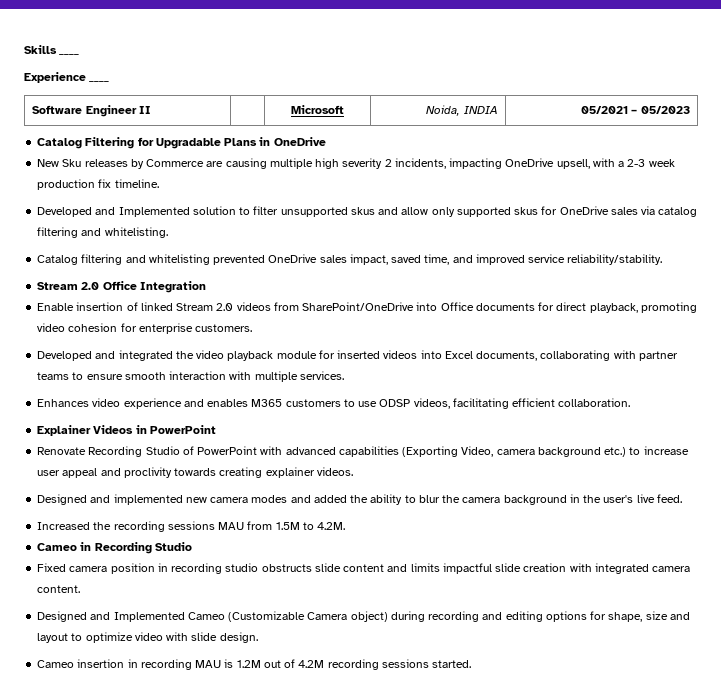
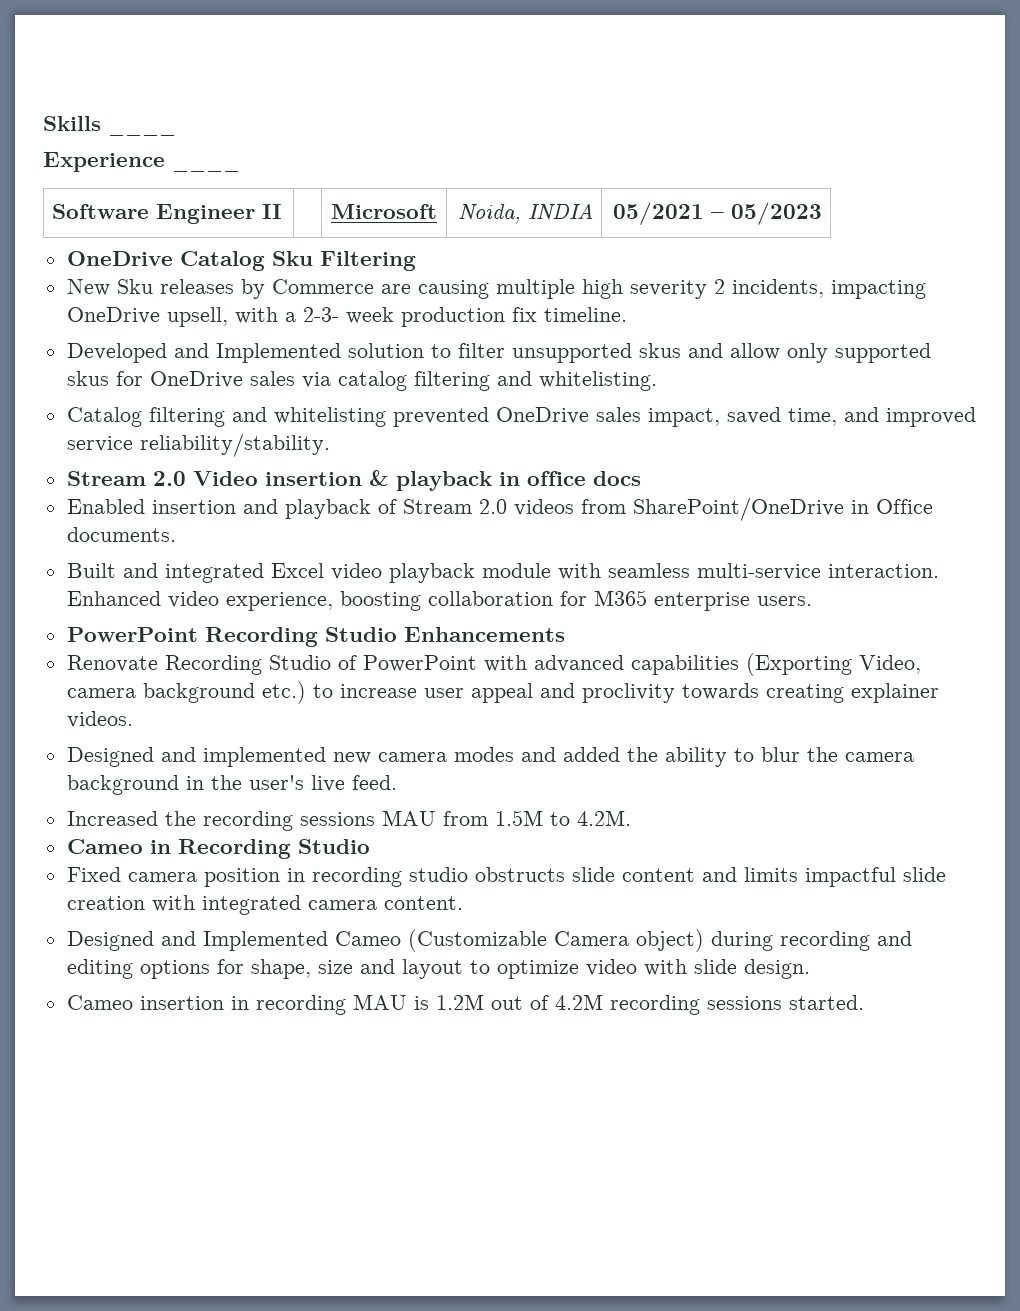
- Catalog Filtering for Upgradable Plans in OneDrive
+ OneDrive Catalog Sku Filtering
- New Sku releases by Commerce are causing multiple high severity 2 incidents, impacting OneDrive upsell, with a 2-3 week production fix timeline.
+ New Sku releases by Commerce are causing multiple high severity 2 incidents, impacting OneDrive upsell, with a 2-3- week production fix timeline.
- Stream 2.0 Office Integration
- Enable insertion of linked Stream 2.0 videos from SharePoint/OneDrive into Office documents for direct playback, promoting video cohesion for enterprise customers.
- Developed and integrated the video playback module for inserted videos into Excel documents, collaborating with partner teams to ensure smooth interaction with multiple services.
- Enhances video experience and enables M365 customers to use ODSP videos, facilitating efficient collaboration.
- Explainer Videos in PowerPoint
+ Stream 2.0 Video insertion & playback in office docs
+ Enabled insertion and playback of Stream 2.0 videos from SharePoint/OneDrive in Office documents.
+ Built and integrated Excel video playback module with seamless multi-service interaction. Enhanced video experience, boosting collaboration for M365 enterprise users.
+ PowerPoint Recording Studio Enhancements

